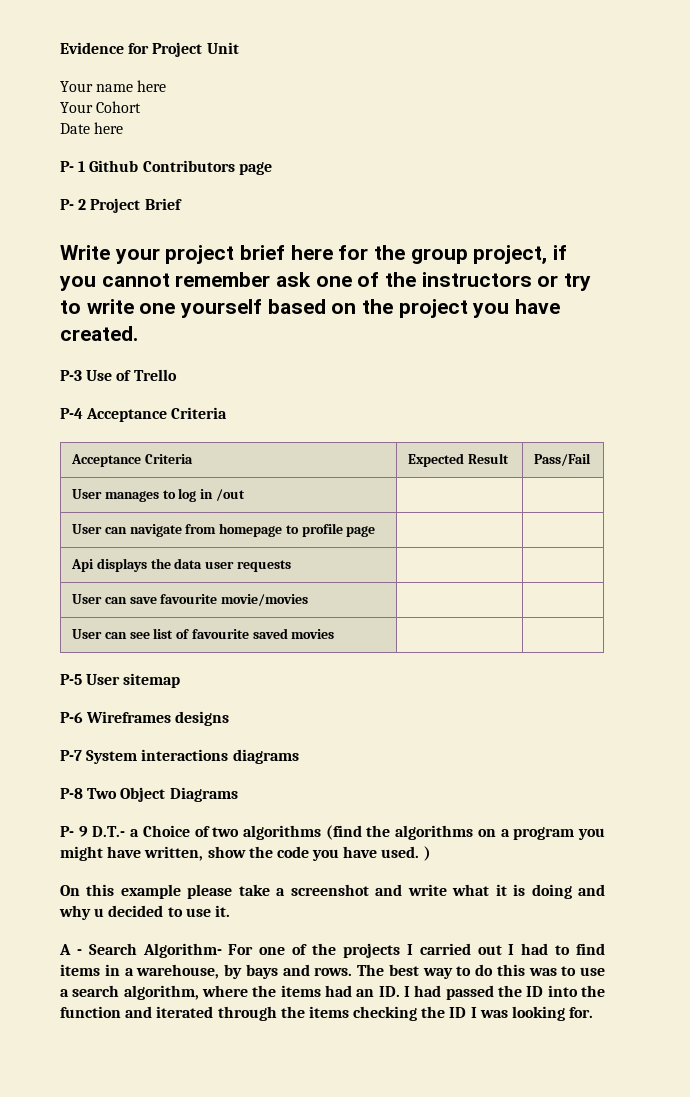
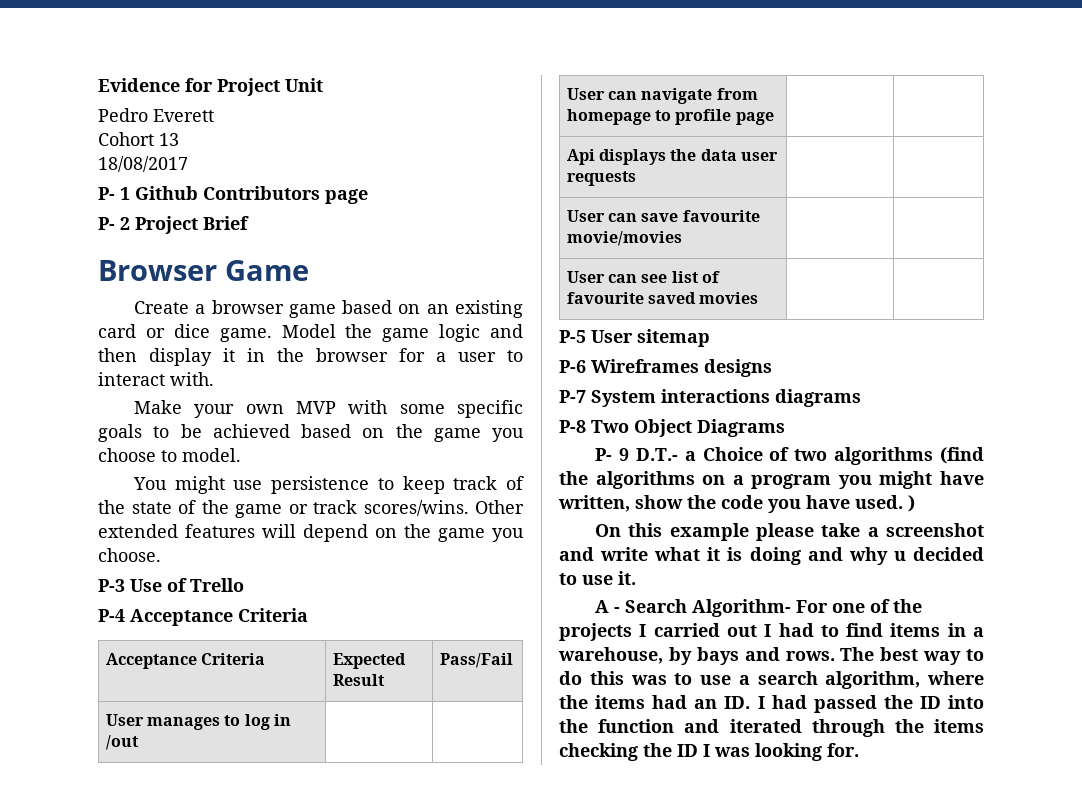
- Your name here
- Your Cohort
- Date here
+ Pedro Everett
+ Cohort 13
+ 18/08/2017
- Write your project brief here for the group project, if you cannot remember ask one of the instructors or try to write one yourself based on the project you have created.
+ Browser Game
+ Create a browser game based on an existing card or dice game. Model the game logic and then display it in the browser for a user to interact with.
+ Make your own MVP with some specific goals to be achieved based on the game you choose to model.
+ You might use persistence to keep track of the state of the game or track scores/wins. Other extended features will depend on the game you choose.

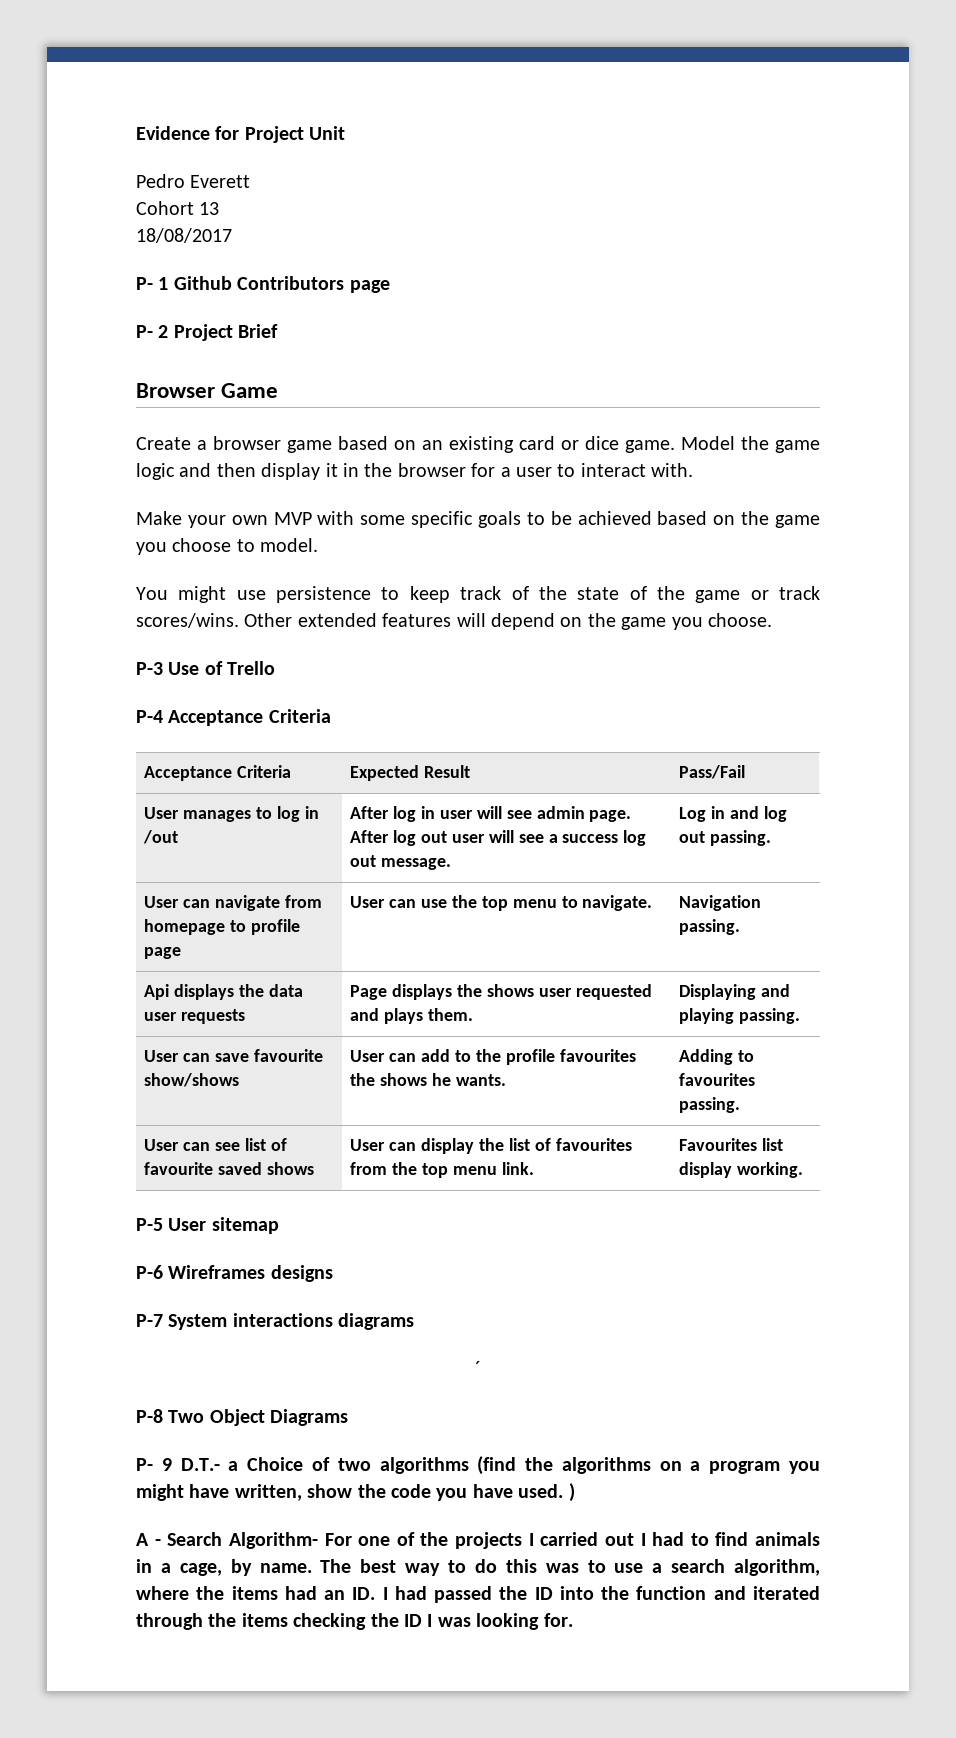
- User manages to log in /out | |
+ User manages to log in /out | After log in user will see admin page. After log out user will see a success log out message. | Log in and log out passing.
- User can navigate from homepage to profile page | |
+ User can navigate from homepage to profile page | User can use the top menu to navigate. | Navigation passing.
- Api displays the data user requests | |
- User can save favourite movie/movies | |
+ Api displays the data user requests | Page displays the shows user requested and plays them. | Displaying and playing passing.
+ User can save favourite show/shows | User can add to the profile favourites the shows he wants. | Adding to favourites passing.
- User can see list of favourite saved movies | |
+ User can see list of favourite saved shows | User can display the list of favourites from the top menu link. | Favourites list display working.
+ ´
- On this example please take a screenshot and write what it is doing and why u decided to use it.
- A - Search Algorithm- For one of the projects I carried out I had to find items in a warehouse, by bays and rows.
+ A - Search Algorithm- For one of the projects I carried out I had to find animals in a cage, by name.

